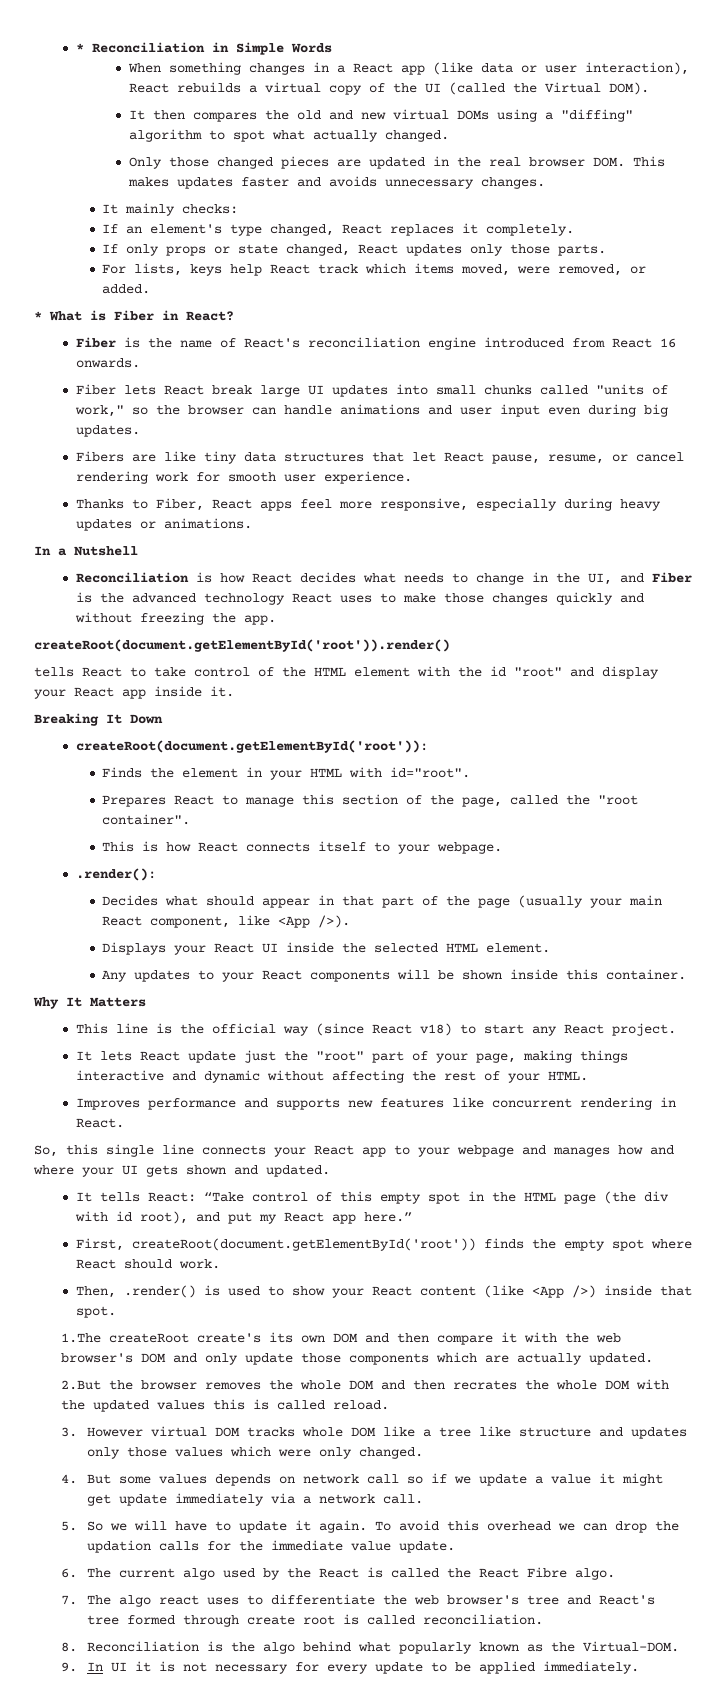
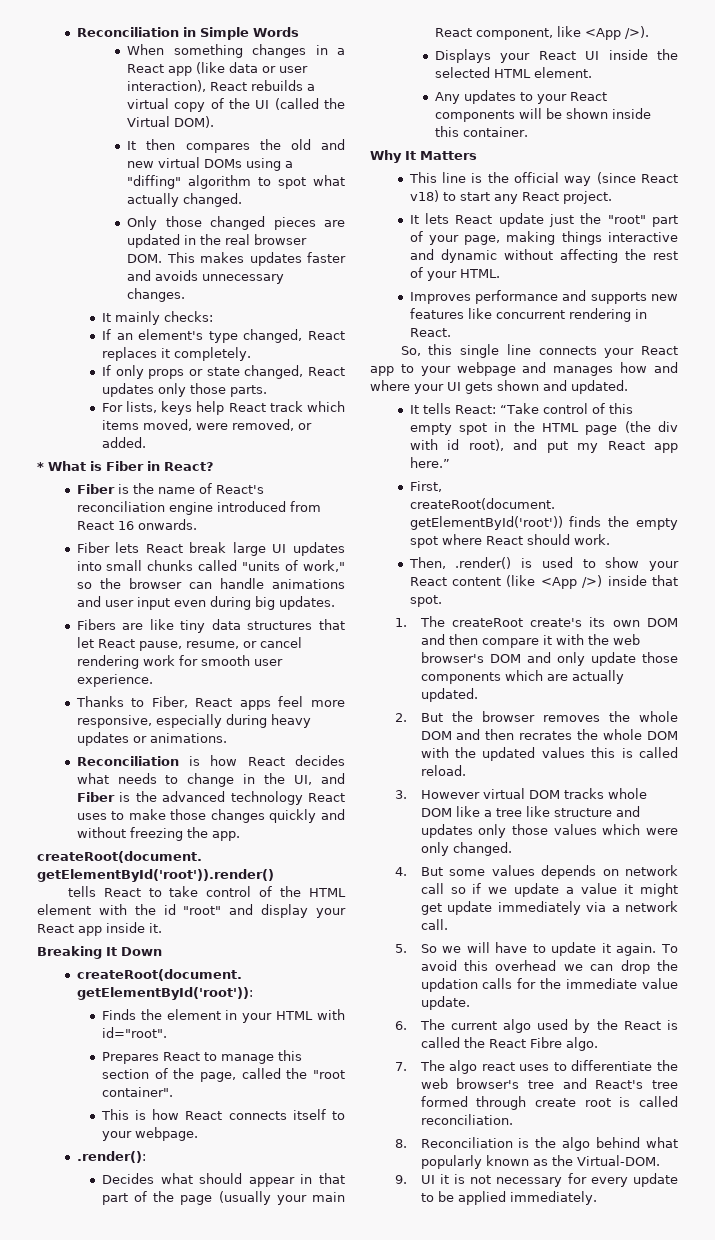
- * Reconciliation in Simple Words
+ Reconciliation in Simple Words
- In a Nutshell
- 1.The createRoot create's its own DOM and then compare it with the web browser's DOM and only update those components which are actually updated.
+ 1. The createRoot create's its own DOM and then compare it with the web browser's DOM and only update those components which are actually updated.
- 2.But the browser removes the whole DOM and then recrates the whole DOM with the updated values this is called reload.
+ 2. But the browser removes the whole DOM and then recrates the whole DOM with the updated values this is called reload.
- 9. In UI it is not necessary for every update to be applied immediately.
+ 9. UI it is not necessary for every update to be applied immediately.

